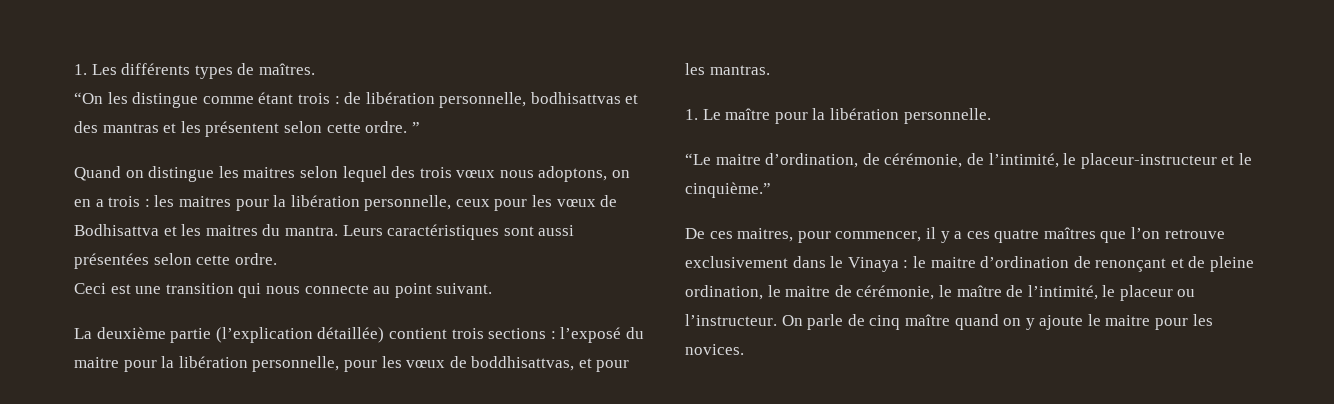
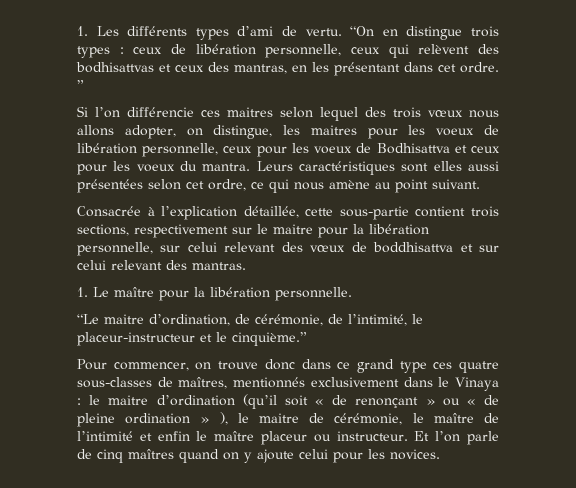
- 1. Les différents types de maîtres.
- “On les distingue comme étant trois : de libération personnelle, bodhisattvas et des mantras et les présentent selon cette ordre. ”
- Quand on distingue les maitres selon lequel des trois vœux nous adoptons, on en a trois : les maitres pour la libération personnelle, ceux pour les vœux de Bodhisattva et les maitres du mantra.
+ 1. Les différents types d’ami de vertu. “On en distingue trois types : ceux de libération personnelle, ceux qui relèvent des bodhisattvas et ceux des mantras, en les présentant dans cet ordre. ”
+ Si l’on différencie ces maitres selon lequel des trois vœux nous allons adopter, on distingue, les maitres pour les voeux de libération personnelle, ceux pour les voeux de Bodhisattva et ceux pour les voeux du mantra.
- Leurs caractéristiques sont aussi présentées selon cette ordre.
- Ceci est une transition qui nous connecte au point suivant.
+ Leurs caractéristiques sont elles aussi présentées selon cet ordre, ce qui nous amène au point suivant.
- La deuxième partie (l’explication détaillée) contient trois sections : l’exposé du maitre pour la libération personnelle, pour les vœux de boddhisattvas, et pour les mantras.
+ Consacrée à l’explication détaillée, cette sous-partie contient trois sections, respectivement sur le maitre pour la libération personnelle, sur celui relevant des vœux de boddhisattva et sur celui relevant des mantras.
- De ces maitres, pour commencer, il y a ces quatre maîtres que l’on retrouve exclusivement dans le Vinaya : le maitre d’ordination de renonçant et de pleine ordination, le maitre de cérémonie, le maître de l’intimité, le placeur ou l’instructeur. On parle de cinq maître quand on y ajoute le maitre pour les novices.
+ Pour commencer, on trouve donc dans ce grand type ces quatre sous-classes de maîtres, mentionnés exclusivement dans le Vinaya : le maitre d’ordination (qu’il soit « de renonçant » ou « de pleine ordination » ), le maitre de cérémonie, le maître de l’intimité et enfin le maître placeur ou instructeur. Et l’on parle de cinq maîtres quand on y ajoute celui pour les novices.

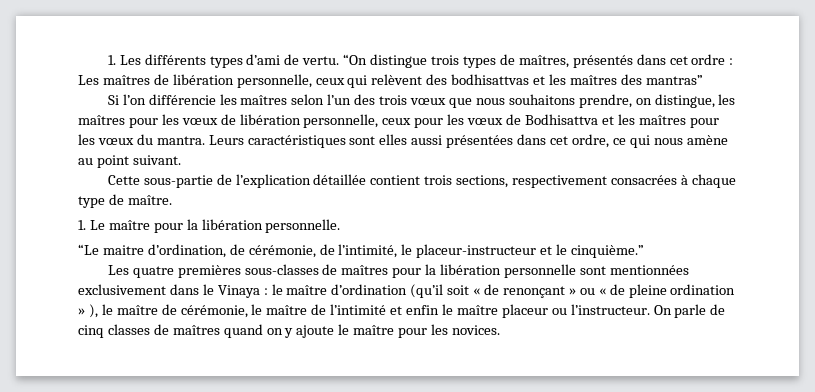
- “On en distingue trois types : ceux de libération personnelle, ceux qui relèvent des bodhisattvas et ceux des mantras, en les présentant dans cet ordre. ”
- Si l’on différencie ces maitres selon lequel des trois vœux nous allons adopter, on distingue, les maitres pour les voeux de libération personnelle, ceux pour les voeux de Bodhisattva et ceux pour les voeux du mantra.
+ “On distingue trois types de maîtres, présentés dans cet ordre : Les maîtres de libération personnelle, ceux qui relèvent des bodhisattvas et les maîtres des mantras”
+ Si l’on différencie les maîtres selon l’un des trois vœux que nous souhaitons prendre, on distingue, les maîtres pour les vœux de libération personnelle, ceux pour les vœux de Bodhisattva et les maîtres pour les vœux du mantra.
- Leurs caractéristiques sont elles aussi présentées selon cet ordre, ce qui nous amène au point suivant.
+ Leurs caractéristiques sont elles aussi présentées dans cet ordre, ce qui nous amène au point suivant.
- Consacrée à l’explication détaillée, cette sous-partie contient trois sections, respectivement sur le maitre pour la libération personnelle, sur celui relevant des vœux de boddhisattva et sur celui relevant des mantras.
+ Cette sous-partie de l’explication détaillée contient trois sections, respectivement consacrées à chaque type de maître.
- Pour commencer, on trouve donc dans ce grand type ces quatre sous-classes de maîtres, mentionnés exclusivement dans le Vinaya : le maitre d’ordination (qu’il soit « de renonçant » ou « de pleine ordination » ), le maitre de cérémonie, le maître de l’intimité et enfin le maître placeur ou instructeur. Et l’on parle de cinq maîtres quand on y ajoute celui pour les novices.
+ Les quatre premières sous-classes de maîtres pour la libération personnelle sont mentionnées exclusivement dans le Vinaya : le maître d’ordination (qu’il soit « de renonçant » ou « de pleine ordination » ), le maître de cérémonie, le maître de l’intimité et enfin le maître placeur ou l’instructeur. On parle de cinq classes de maîtres quand on y ajoute le maître pour les novices.

